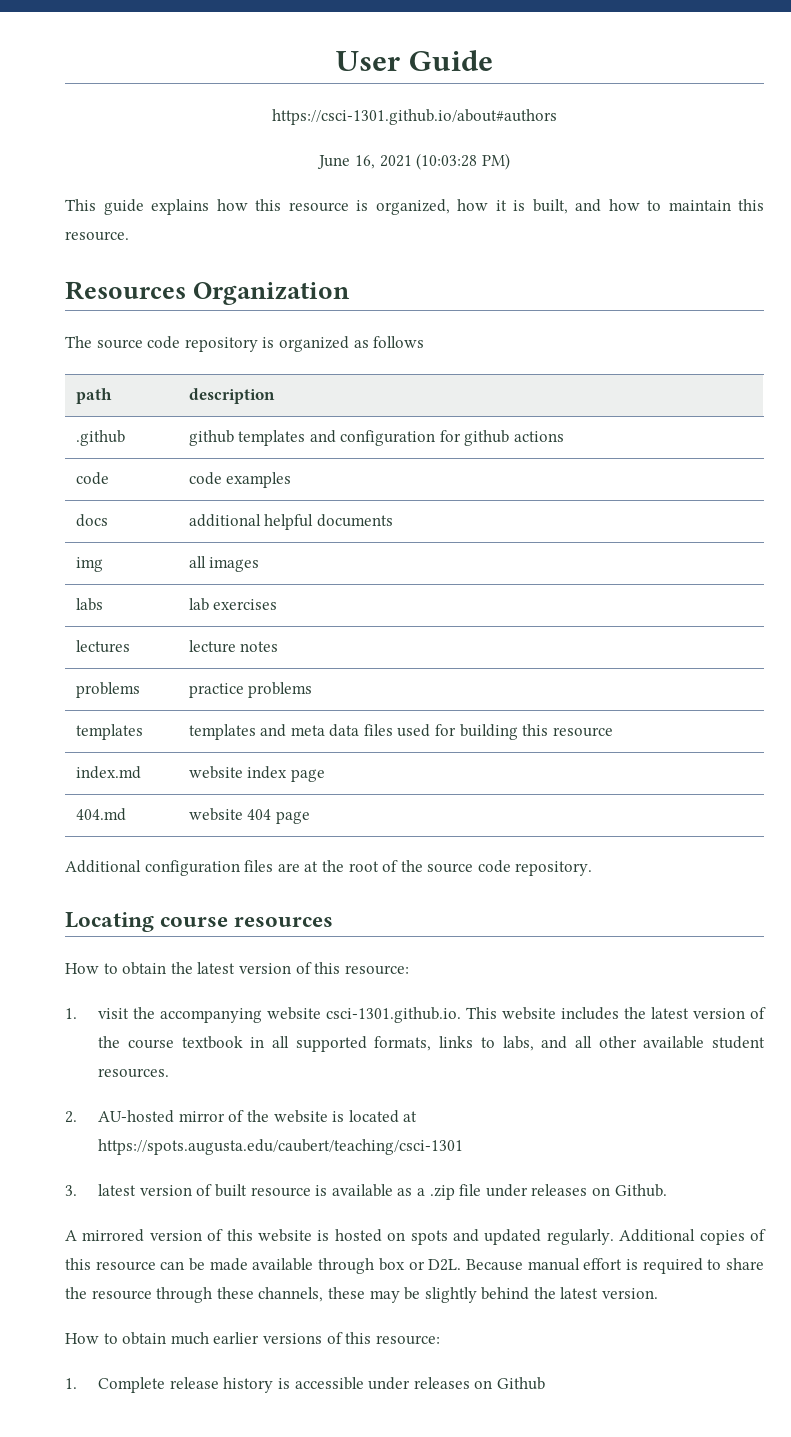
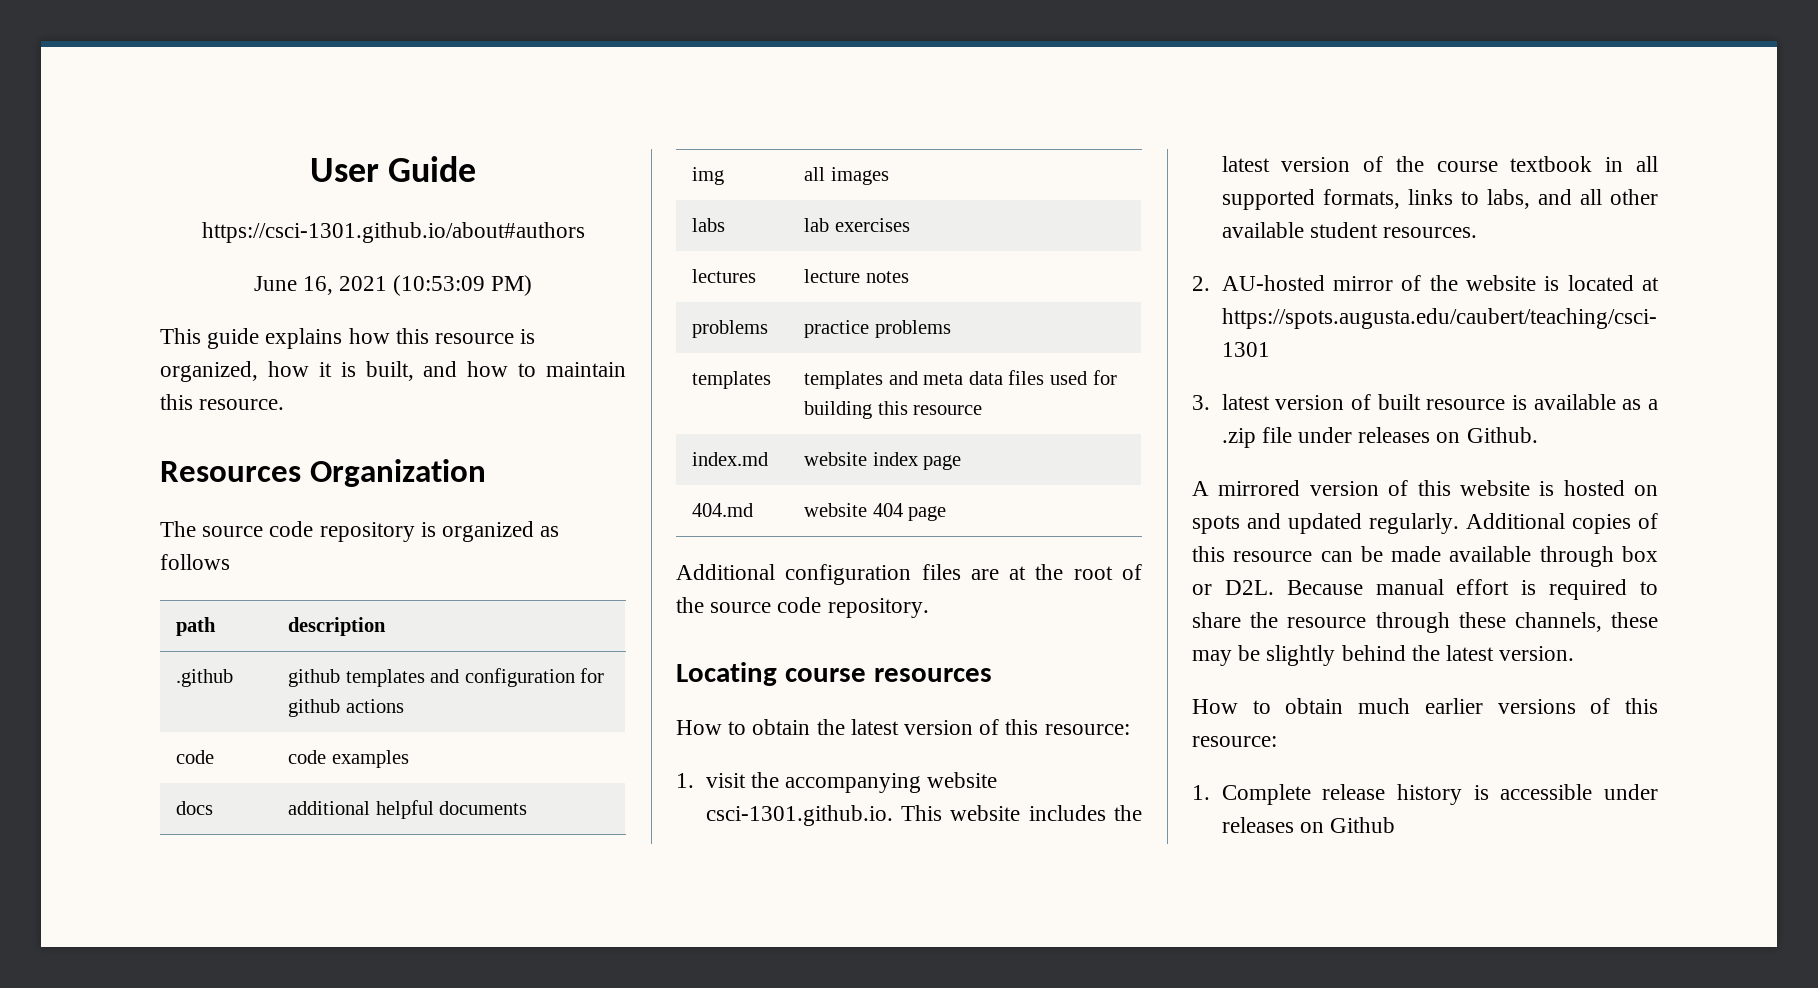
- June 16, 2021 (10:03:28 PM)
+ June 16, 2021 (10:53:09 PM)

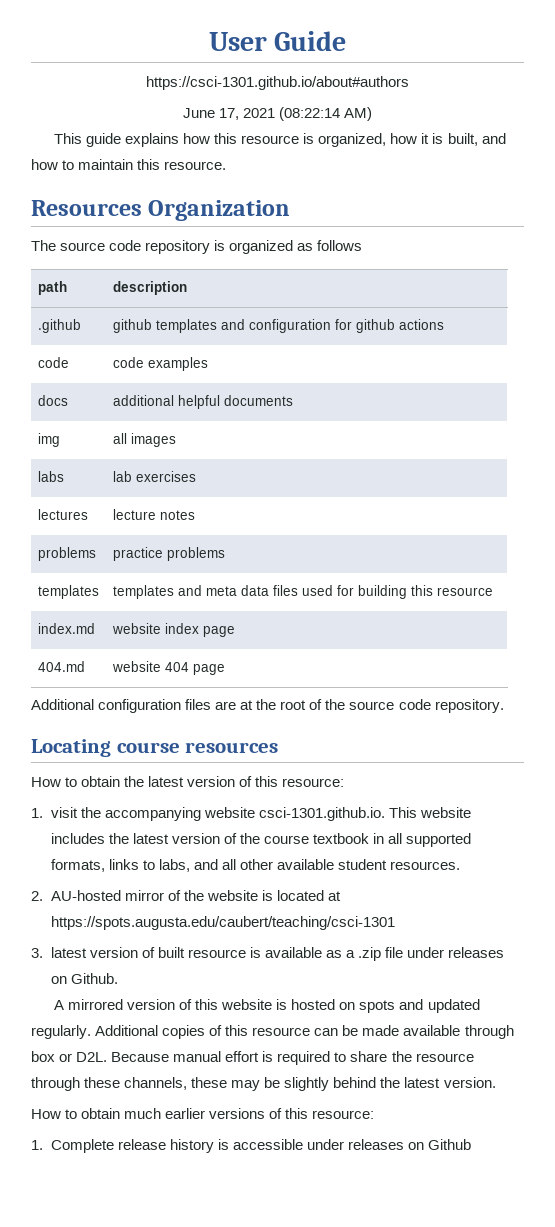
- June 16, 2021 (10:53:09 PM)
+ June 17, 2021 (08:22:14 AM)

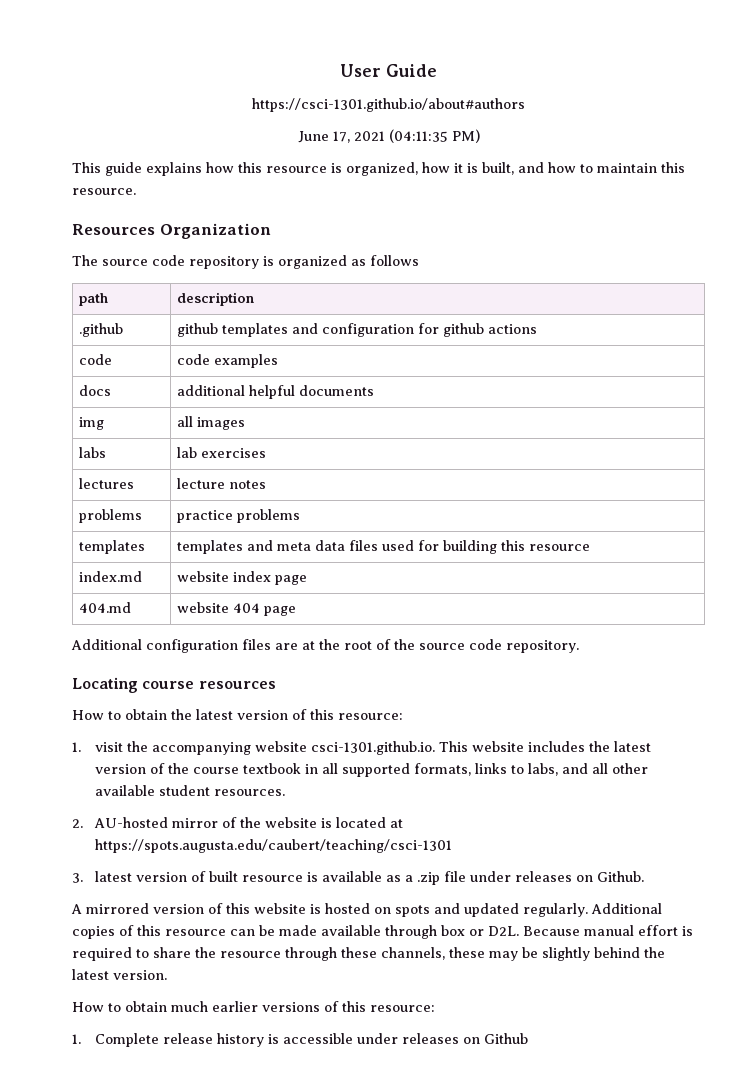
- June 17, 2021 (08:22:14 AM)
+ June 17, 2021 (04:11:35 PM)

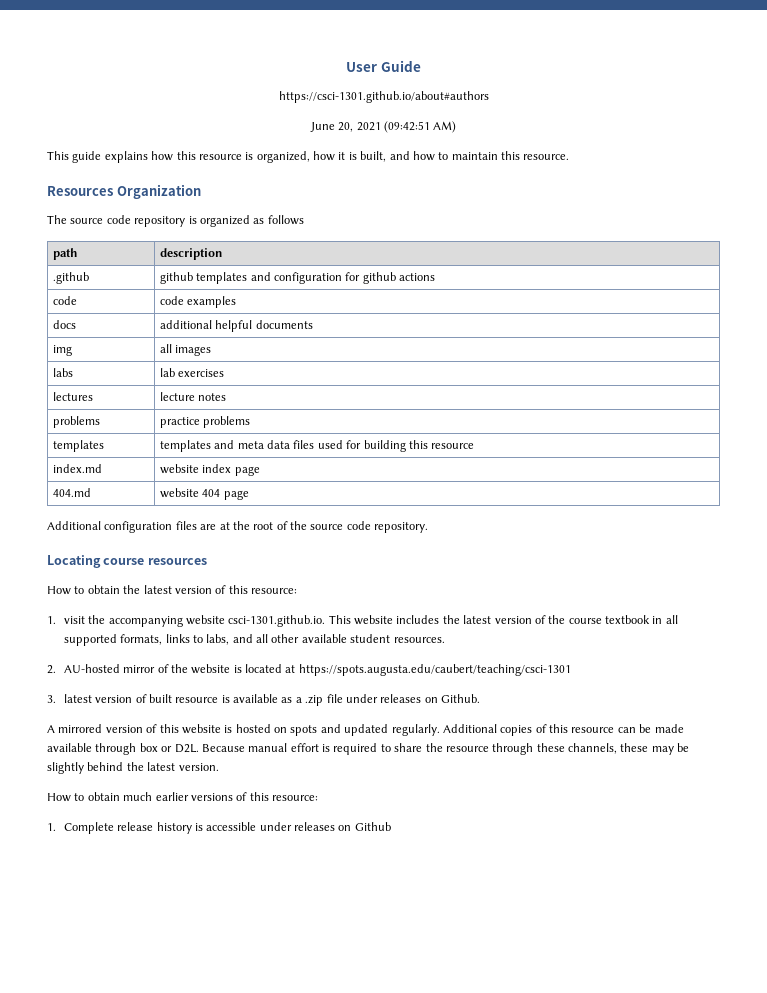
- June 17, 2021 (04:11:35 PM)
+ June 20, 2021 (09:42:51 AM)

